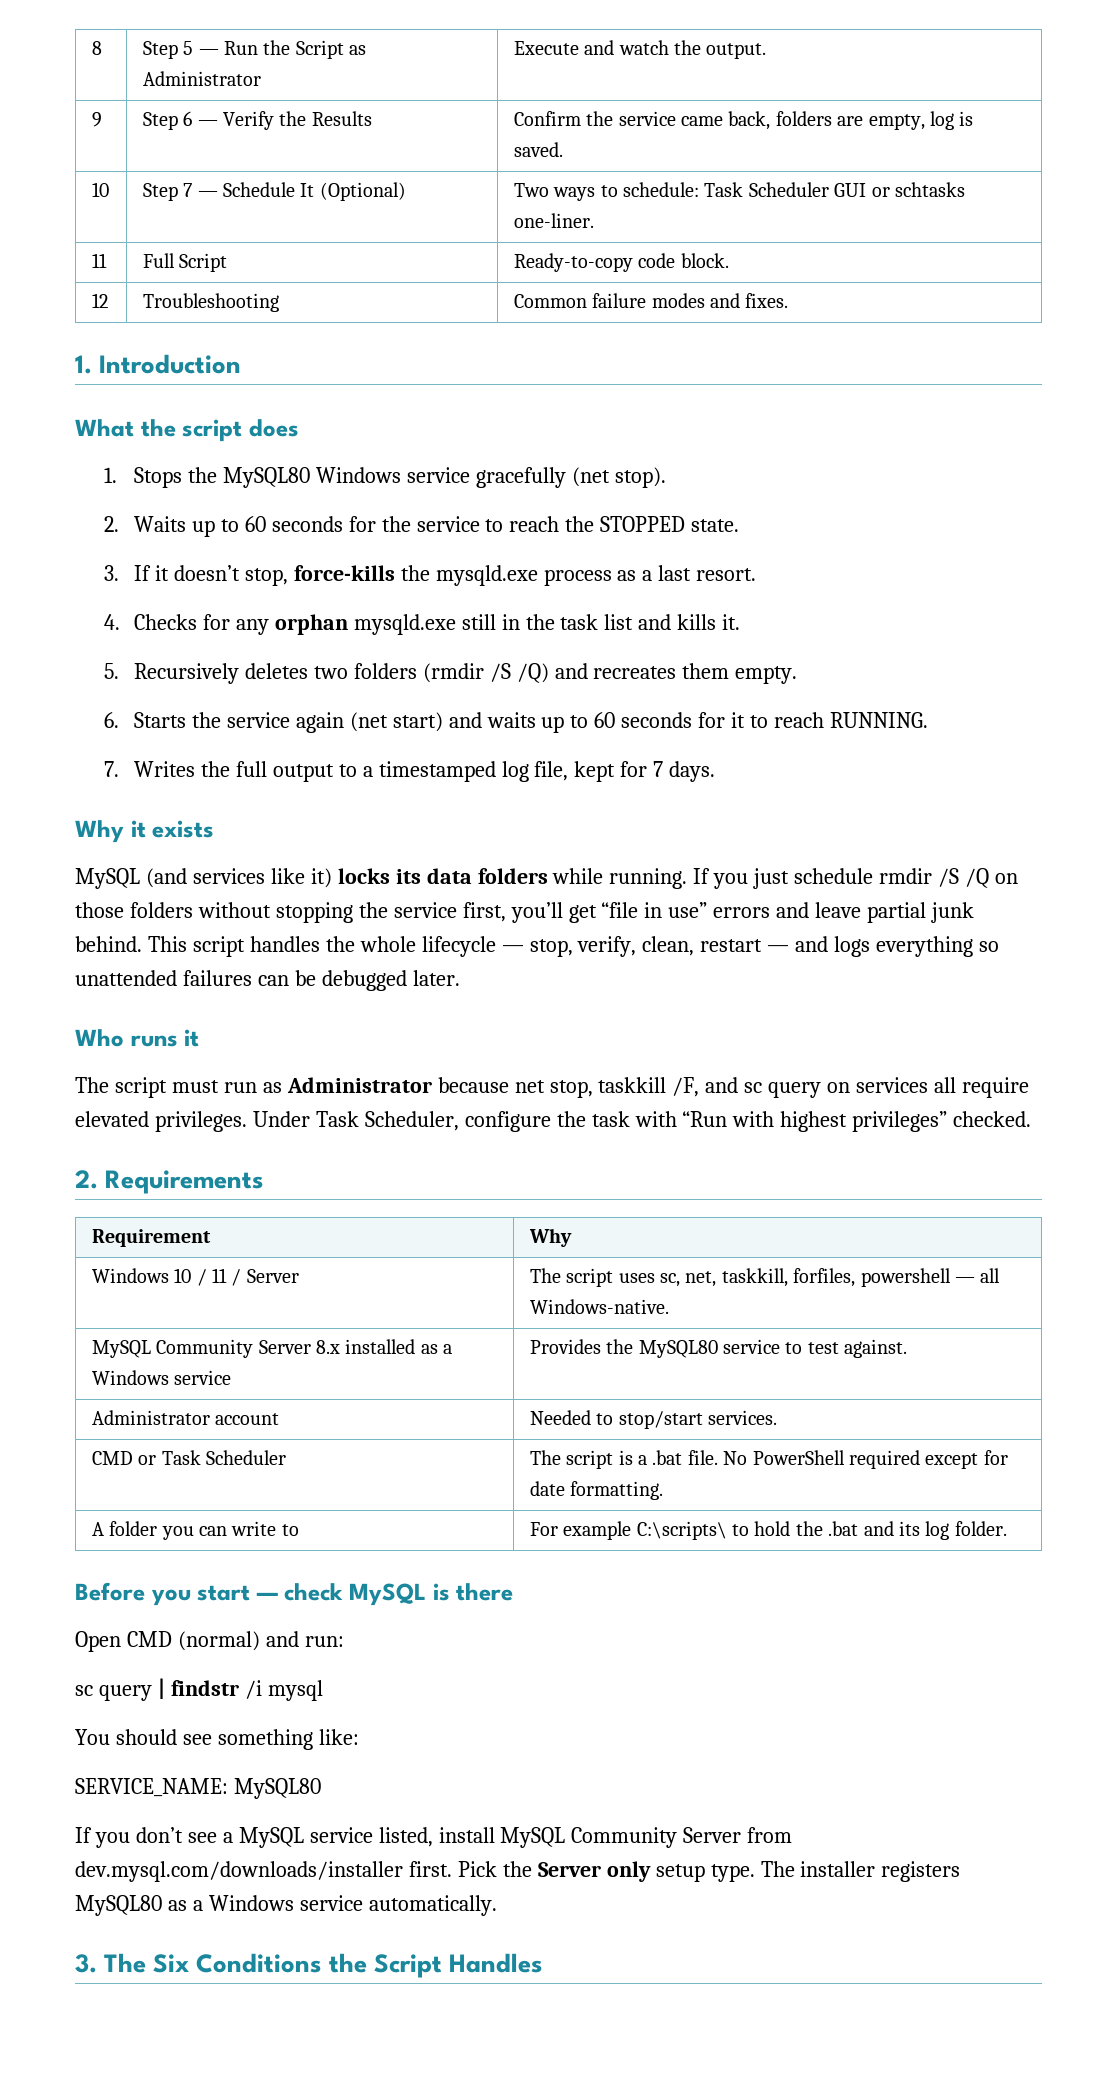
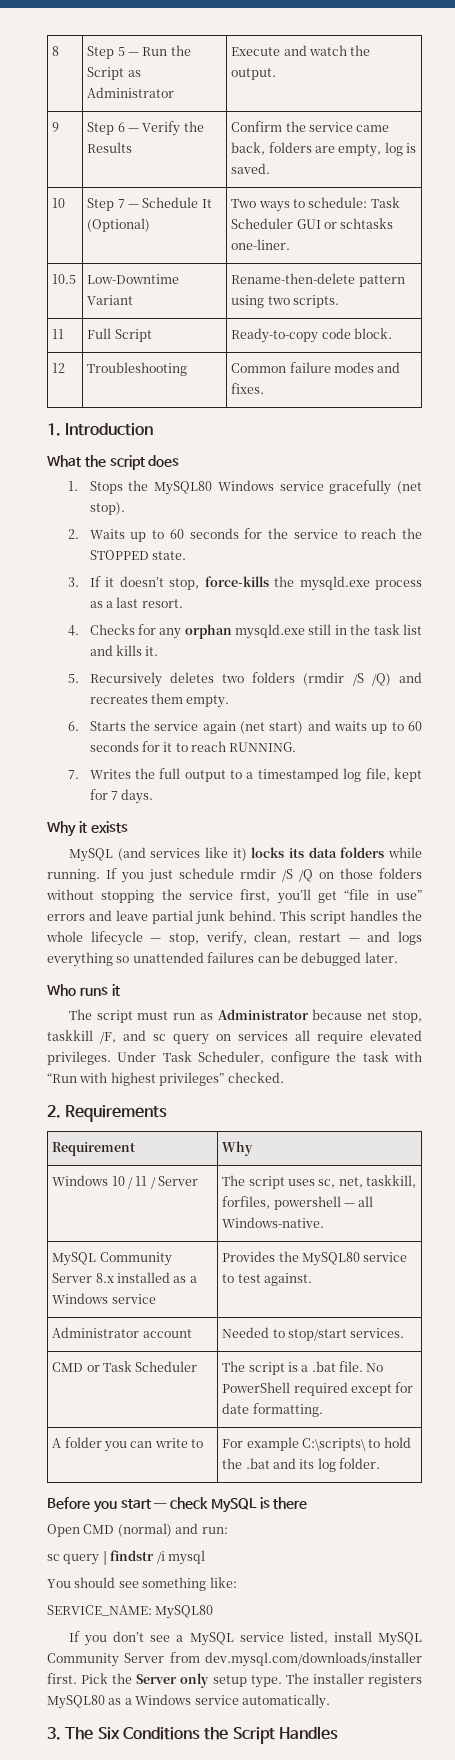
+ 10.5 | Low-Downtime Variant | Rename-then-delete pattern using two scripts.

